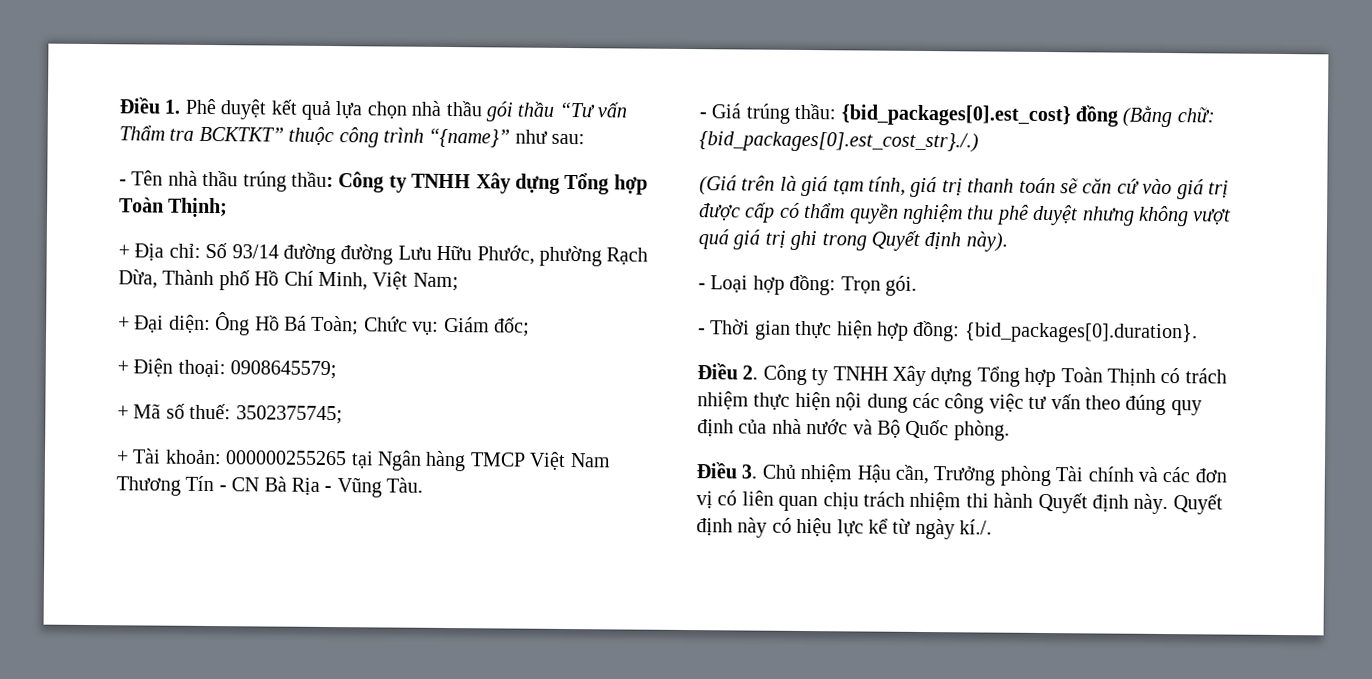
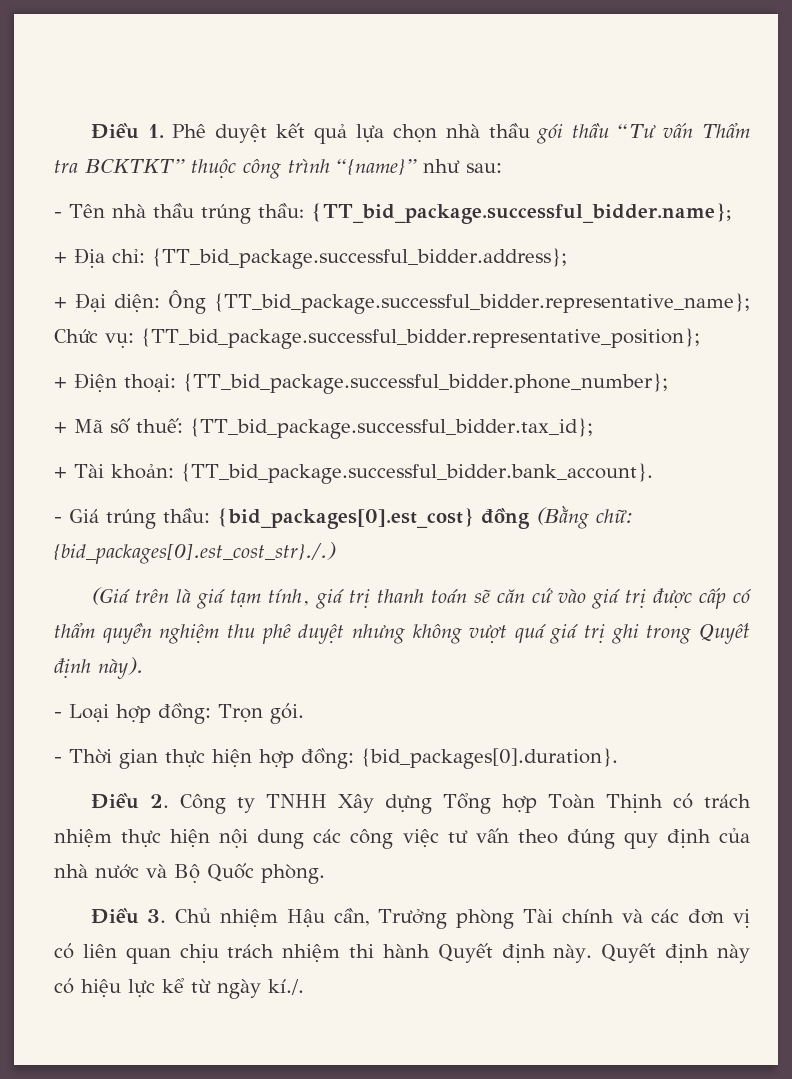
- - Tên nhà thầu trúng thầu: Công ty TNHH Xây dựng Tổng hợp Toàn Thịnh;
- + Địa chỉ: Số 93/14 đường đường Lưu Hữu Phước, phường Rạch Dừa, Thành phố Hồ Chí Minh, Việt Nam;
- + Đại diện: Ông Hồ Bá Toàn; Chức vụ: Giám đốc;
+ - Tên nhà thầu trúng thầu: {TT_bid_package.successful_bidder.name};
+ + Địa chỉ: {TT_bid_package.successful_bidder.address};
+ + Đại diện: Ông {TT_bid_package.successful_bidder.representative_name}; Chức vụ: {TT_bid_package.successful_bidder.representative_position};
- + Điện thoại: 0908645579;
+ + Điện thoại: {TT_bid_package.successful_bidder.phone_number};
- + Mã số thuế: 3502375745;
+ + Mã số thuế: {TT_bid_package.successful_bidder.tax_id};
- + Tài khoản: 000000255265 tại Ngân hàng TMCP Việt Nam Thương Tín - CN Bà Rịa - Vũng Tàu.
+ + Tài khoản: {TT_bid_package.successful_bidder.bank_account}.

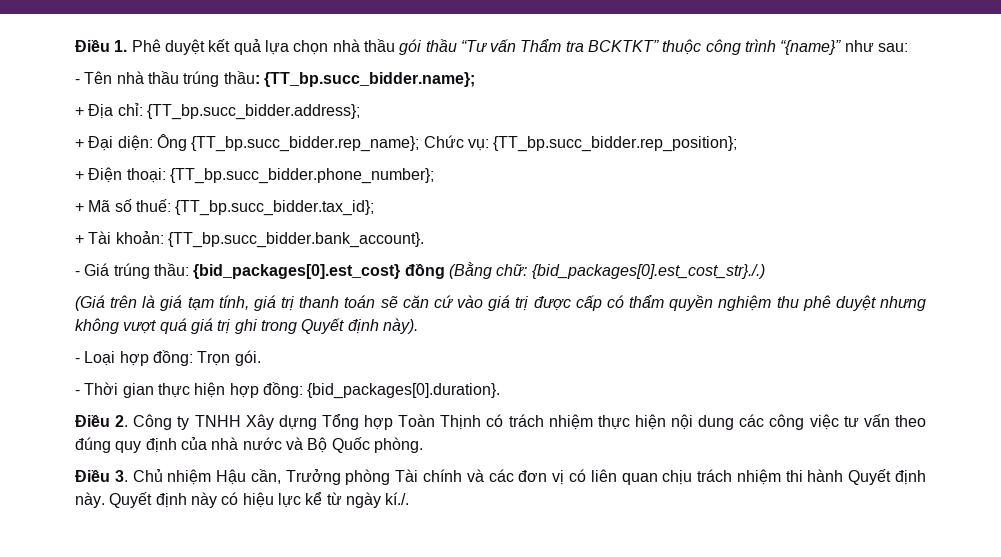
- - Tên nhà thầu trúng thầu: {TT_bid_package.successful_bidder.name};
+ - Tên nhà thầu trúng thầu: {TT_bp.succ_bidder.name};
- + Địa chỉ: {TT_bid_package.successful_bidder.address};
+ + Địa chỉ: {TT_bp.succ_bidder.address};
- + Đại diện: Ông {TT_bid_package.successful_bidder.representative_name}; Chức vụ: {TT_bid_package.successful_bidder.representative_position};
+ + Đại diện: Ông {TT_bp.succ_bidder.rep_name}; Chức vụ: {TT_bp.succ_bidder.rep_position};
- + Điện thoại: {TT_bid_package.successful_bidder.phone_number};
+ + Điện thoại: {TT_bp.succ_bidder.phone_number};
- + Mã số thuế: {TT_bid_package.successful_bidder.tax_id};
+ + Mã số thuế: {TT_bp.succ_bidder.tax_id};
- + Tài khoản: {TT_bid_package.successful_bidder.bank_account}.
+ + Tài khoản: {TT_bp.succ_bidder.bank_account}.

